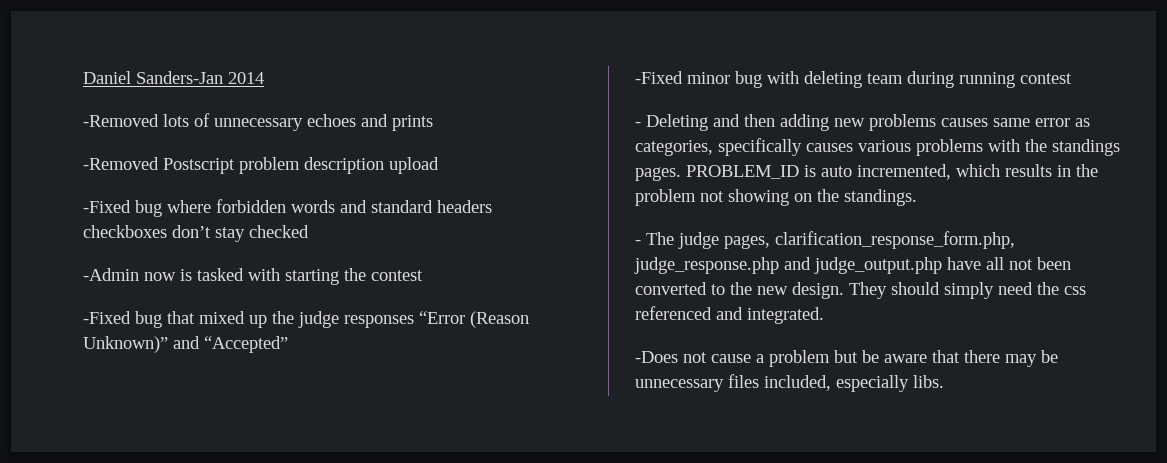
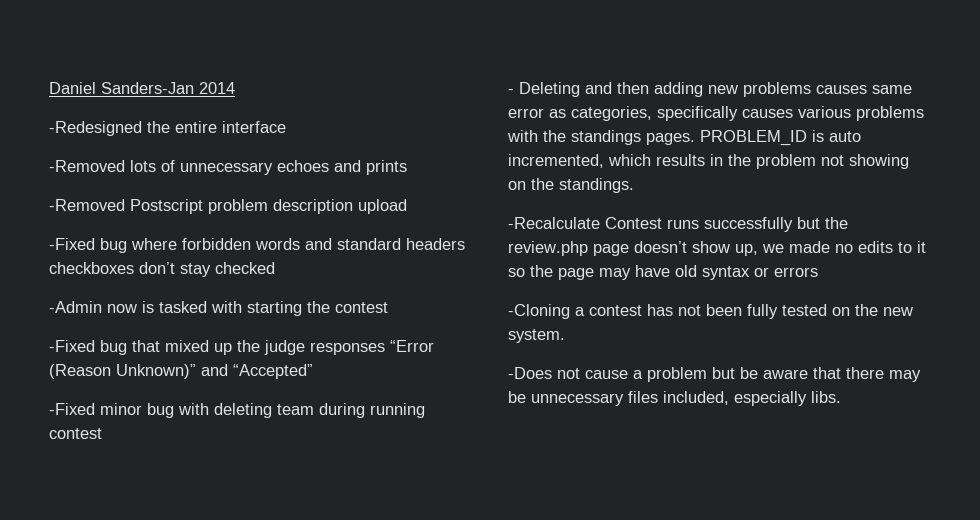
+ -Redesigned the entire interface
- - The judge pages, clarification_response_form.php, judge_response.php and judge_output.php have all not been converted to the new design. They should simply need the css referenced and integrated.
+ -Recalculate Contest runs successfully but the review.php page doesn’t show up, we made no edits to it so the page may have old syntax or errors
+ -Cloning a contest has not been fully tested on the new system.

